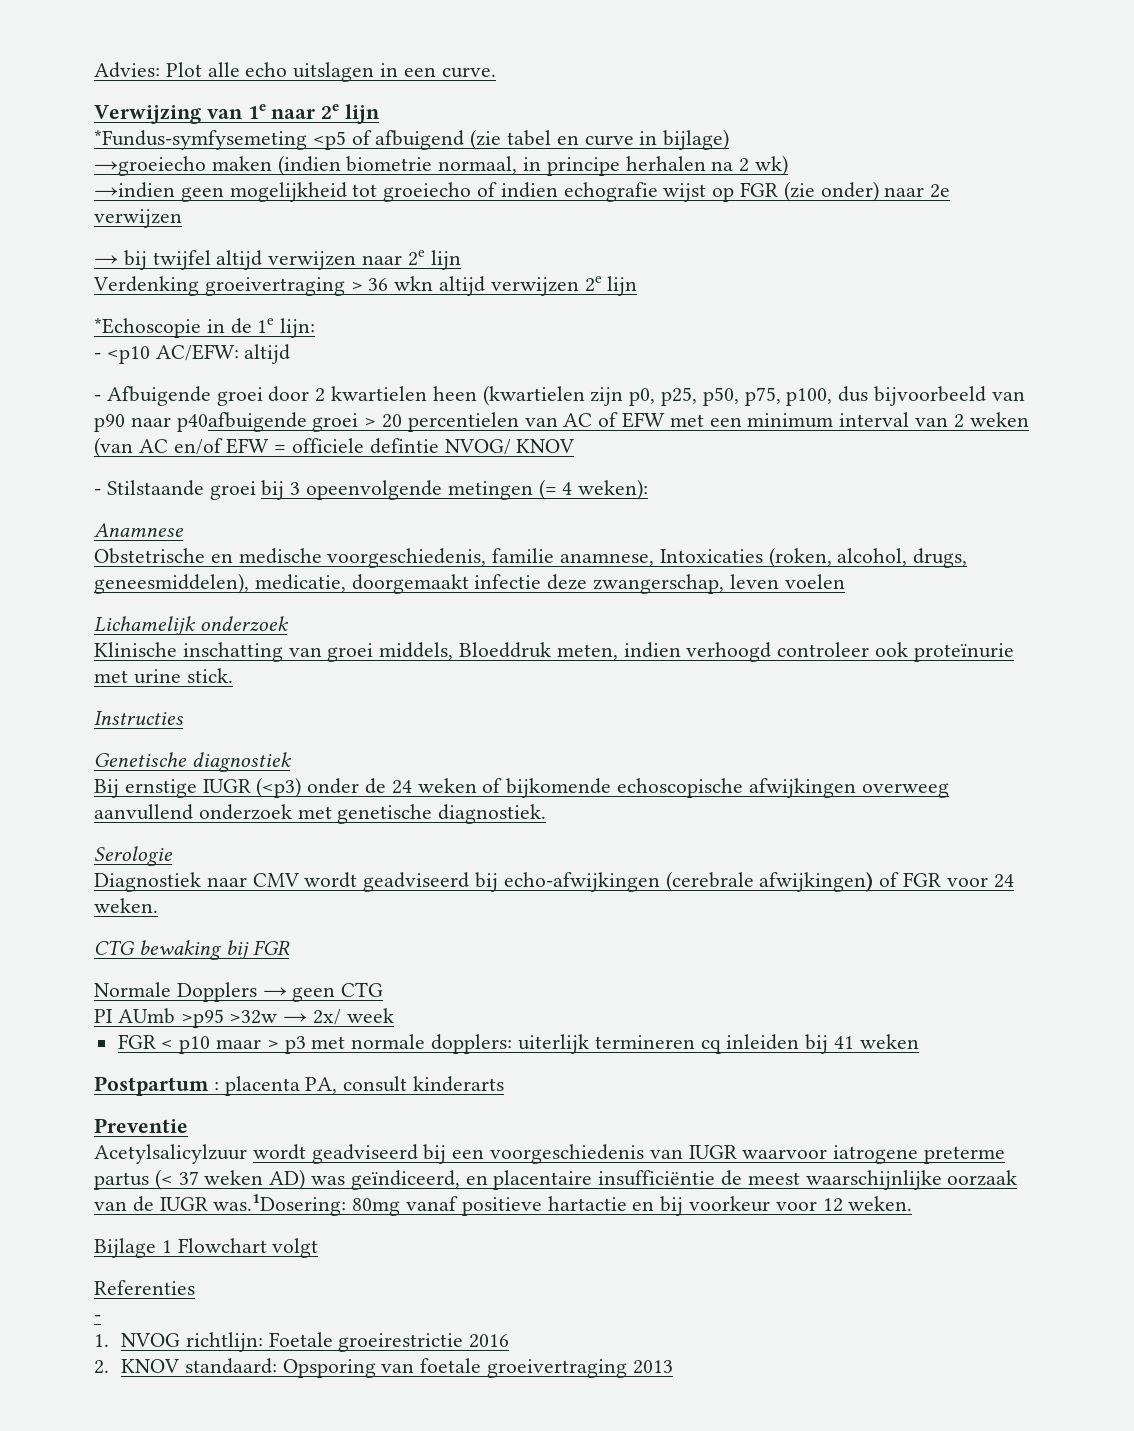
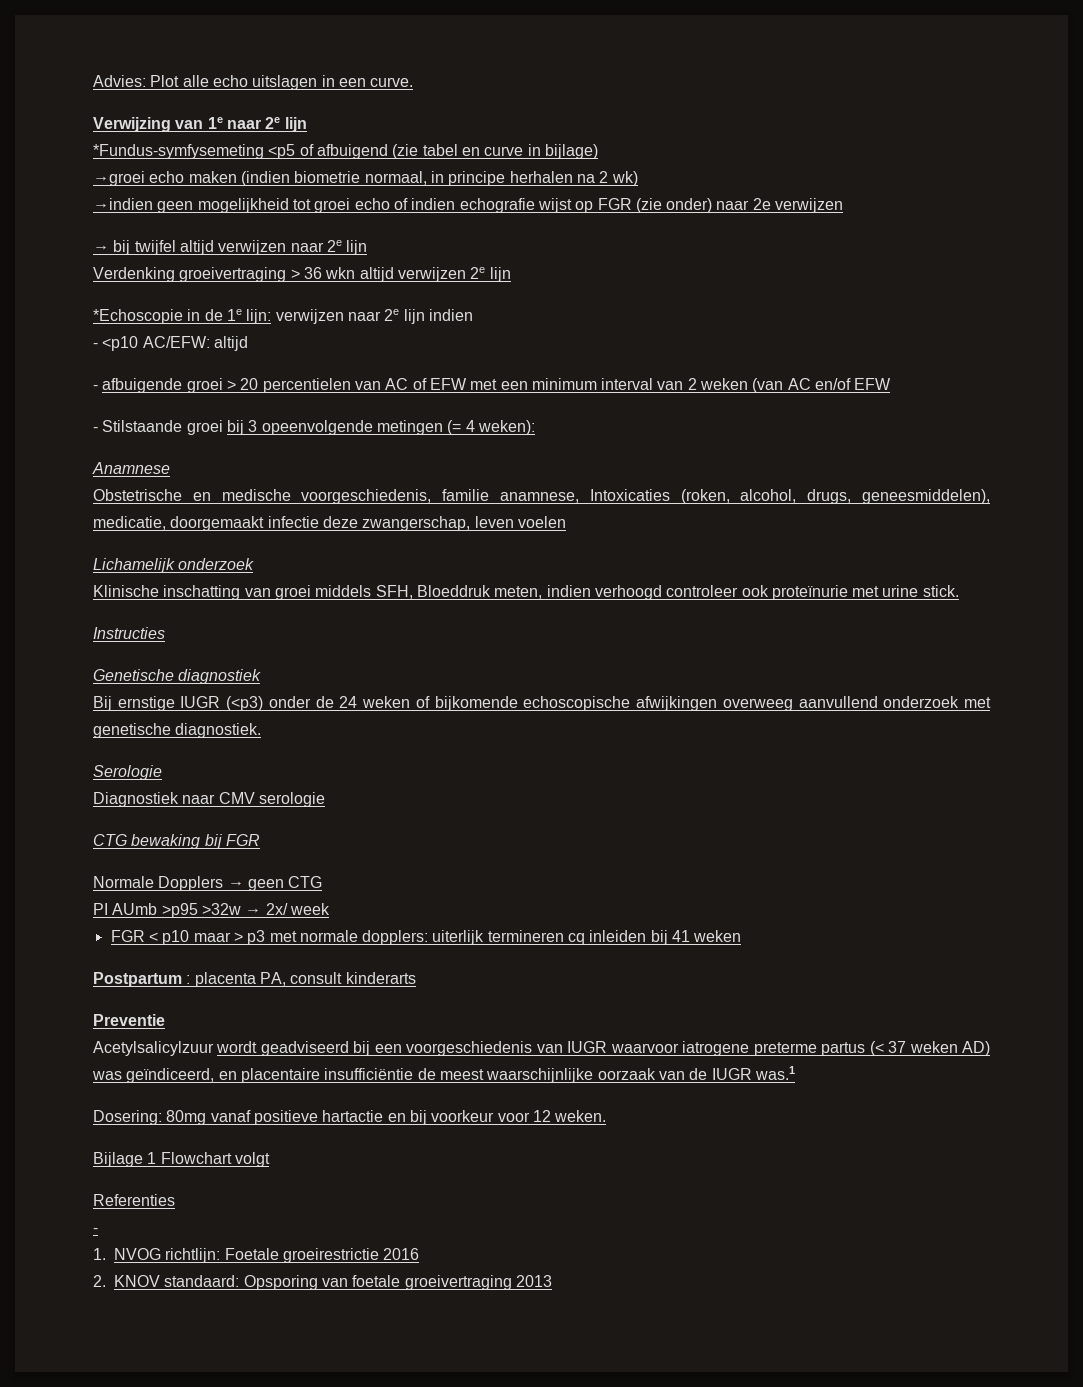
- →groeiecho maken (indien biometrie normaal, in principe herhalen na 2 wk)
+ →groei echo maken (indien biometrie normaal, in principe herhalen na 2 wk)
- →indien geen mogelijkheid tot groeiecho of indien echografie wijst op FGR (zie onder) naar 2e verwijzen
+ →indien geen mogelijkheid tot groei echo of indien echografie wijst op FGR (zie onder) naar 2e verwijzen
- *Echoscopie in de 1e lijn:
+ *Echoscopie in de 1e lijn: verwijzen naar 2e lijn indien
- - Afbuigende groei door 2 kwartielen heen (kwartielen zijn p0, p25, p50, p75, p100, dus bijvoorbeeld van p90 naar p40afbuigende groei > 20 percentielen van AC of EFW met een minimum interval van 2 weken (van AC en/of EFW = officiele defintie NVOG/ KNOV
+ - afbuigende groei > 20 percentielen van AC of EFW met een minimum interval van 2 weken (van AC en/of EFW
- Klinische inschatting van groei middels, Bloeddruk meten, indien verhoogd controleer ook proteïnurie met urine stick.
+ Klinische inschatting van groei middels SFH, Bloeddruk meten, indien verhoogd controleer ook proteïnurie met urine stick.
- Diagnostiek naar CMV wordt geadviseerd bij echo-afwijkingen (cerebrale afwijkingen) of FGR voor 24 weken.
+ Diagnostiek naar CMV serologie
- Acetylsalicylzuur wordt geadviseerd bij een voorgeschiedenis van IUGR waarvoor iatrogene preterme partus (< 37 weken AD) was geïndiceerd, en placentaire insufficiëntie de meest waarschijnlijke oorzaak van de IUGR was.1Dosering: 80mg vanaf positieve hartactie en bij voorkeur voor 12 weken.
+ Acetylsalicylzuur wordt geadviseerd bij een voorgeschiedenis van IUGR waarvoor iatrogene preterme partus (< 37 weken AD) was geïndiceerd, en placentaire insufficiëntie de meest waarschijnlijke oorzaak van de IUGR was.1
+ Dosering: 80mg vanaf positieve hartactie en bij voorkeur voor 12 weken.

